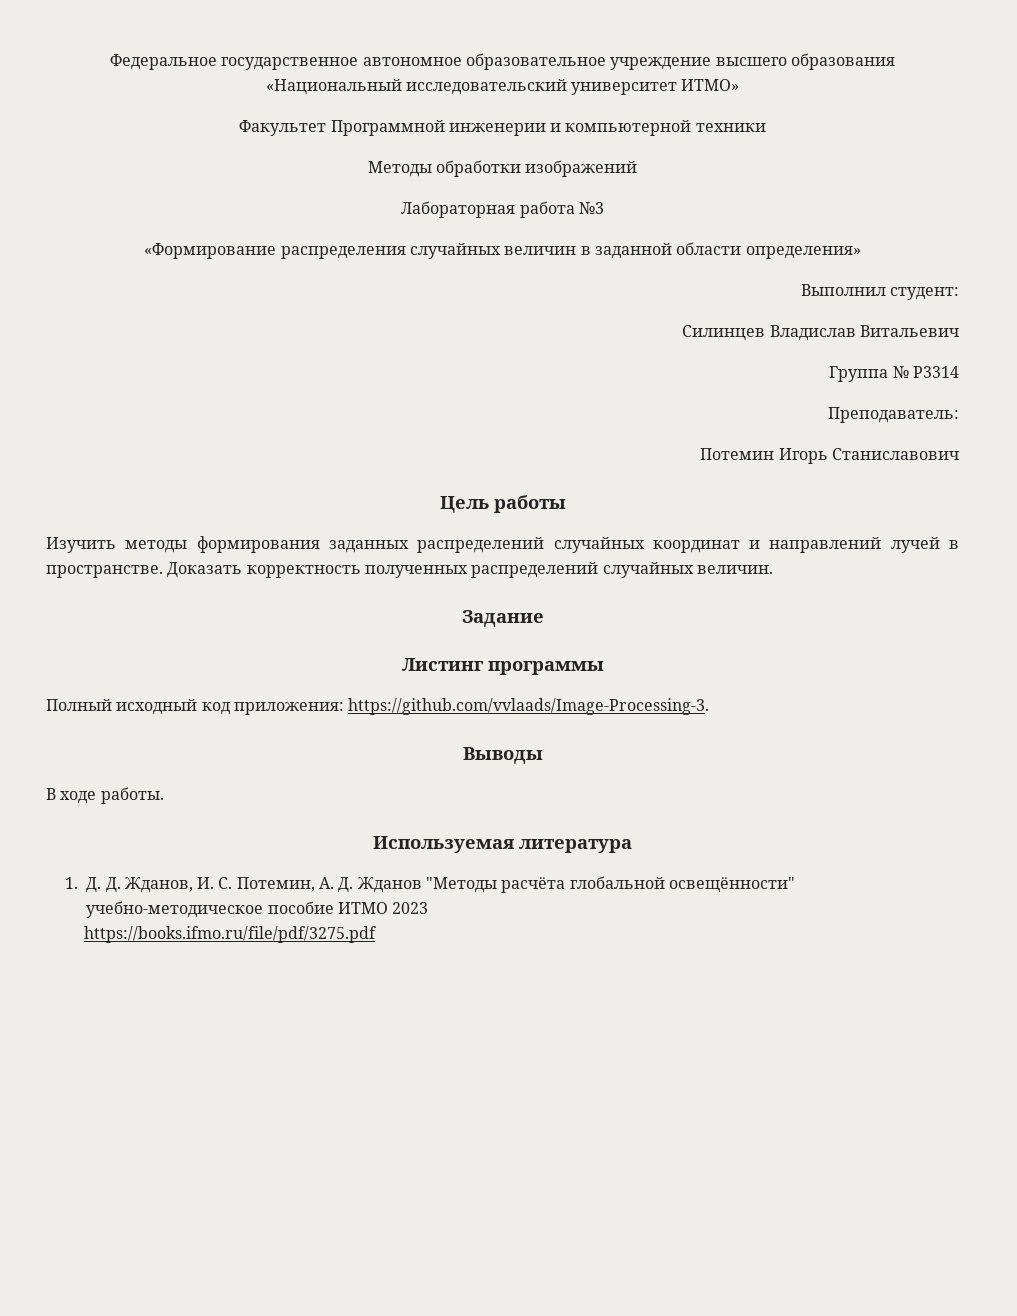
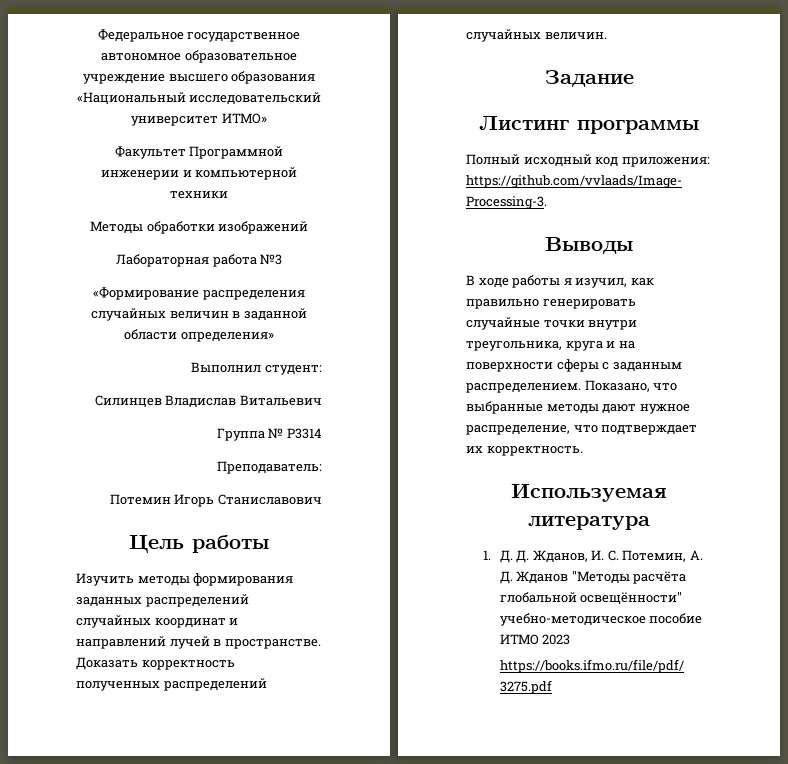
- В ходе работы.
+ В ходе работы я изучил, как правильно генерировать случайные точки внутри треугольника, круга и на поверхности сферы с заданным распределением. Показано, что выбранные методы дают нужное распределение, что подтверждает их корректность.

